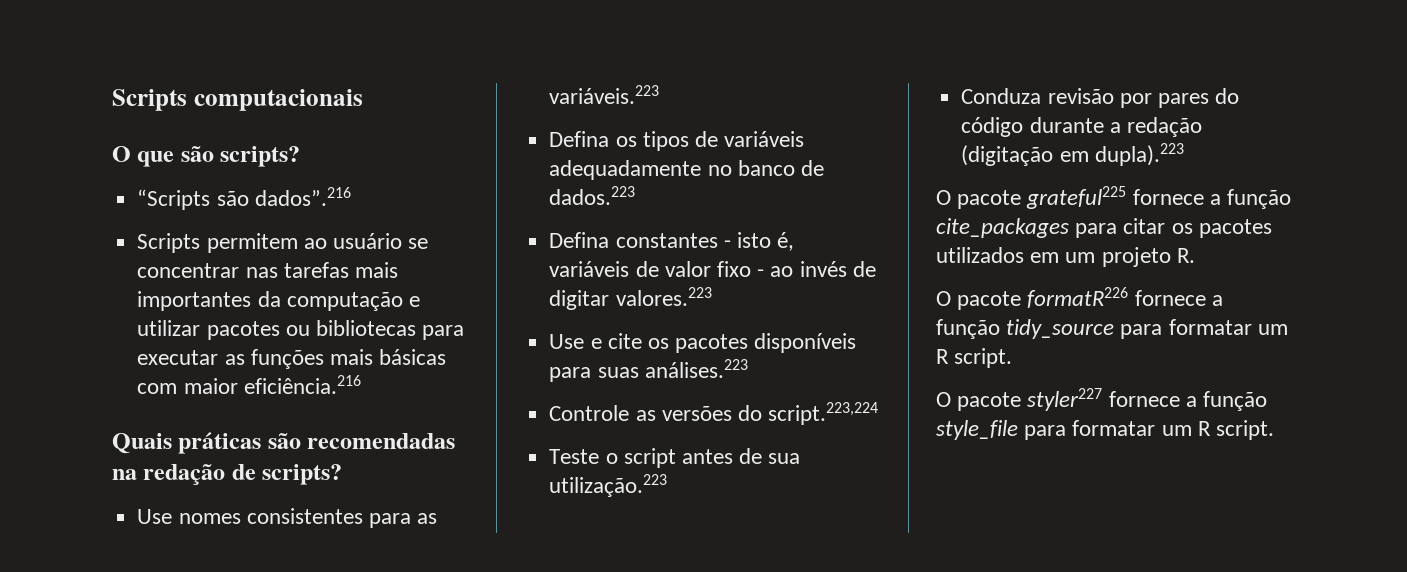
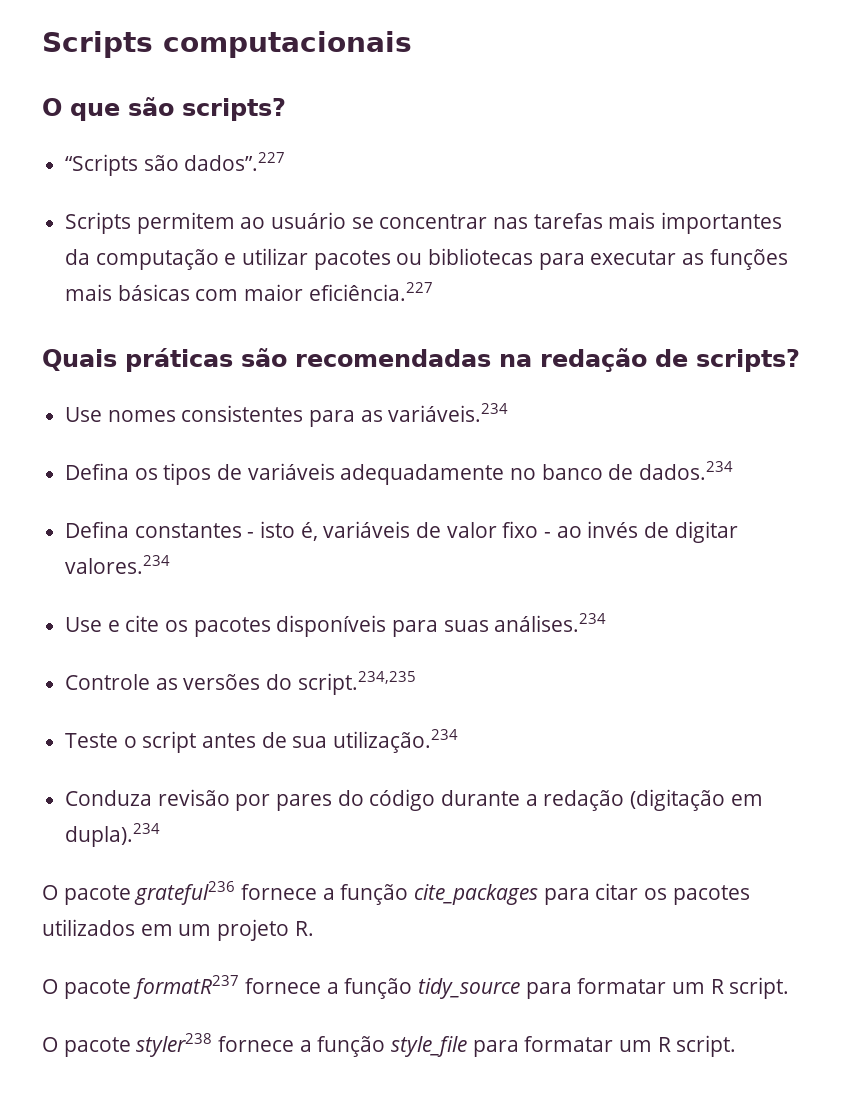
- “Scripts são dados”.216
+ “Scripts são dados”.227
- Scripts permitem ao usuário se concentrar nas tarefas mais importantes da computação e utilizar pacotes ou bibliotecas para executar as funções mais básicas com maior eficiência.216
+ Scripts permitem ao usuário se concentrar nas tarefas mais importantes da computação e utilizar pacotes ou bibliotecas para executar as funções mais básicas com maior eficiência.227
- Use nomes consistentes para as variáveis.223
+ Use nomes consistentes para as variáveis.234
- Defina os tipos de variáveis adequadamente no banco de dados.223
+ Defina os tipos de variáveis adequadamente no banco de dados.234
- Defina constantes - isto é, variáveis de valor fixo - ao invés de digitar valores.223
+ Defina constantes - isto é, variáveis de valor fixo - ao invés de digitar valores.234
- Use e cite os pacotes disponíveis para suas análises.223
+ Use e cite os pacotes disponíveis para suas análises.234
- Controle as versões do script.223,224
+ Controle as versões do script.234,235
- Teste o script antes de sua utilização.223
+ Teste o script antes de sua utilização.234
- Conduza revisão por pares do código durante a redação (digitação em dupla).223
- O pacote grateful225 fornece a função cite_packages para citar os pacotes utilizados em um projeto R.
+ Conduza revisão por pares do código durante a redação (digitação em dupla).234
+ O pacote grateful236 fornece a função cite_packages para citar os pacotes utilizados em um projeto R.
- O pacote formatR226 fornece a função tidy_source para formatar um R script.
+ O pacote formatR237 fornece a função tidy_source para formatar um R script.
- O pacote styler227 fornece a função style_file para formatar um R script.
+ O pacote styler238 fornece a função style_file para formatar um R script.

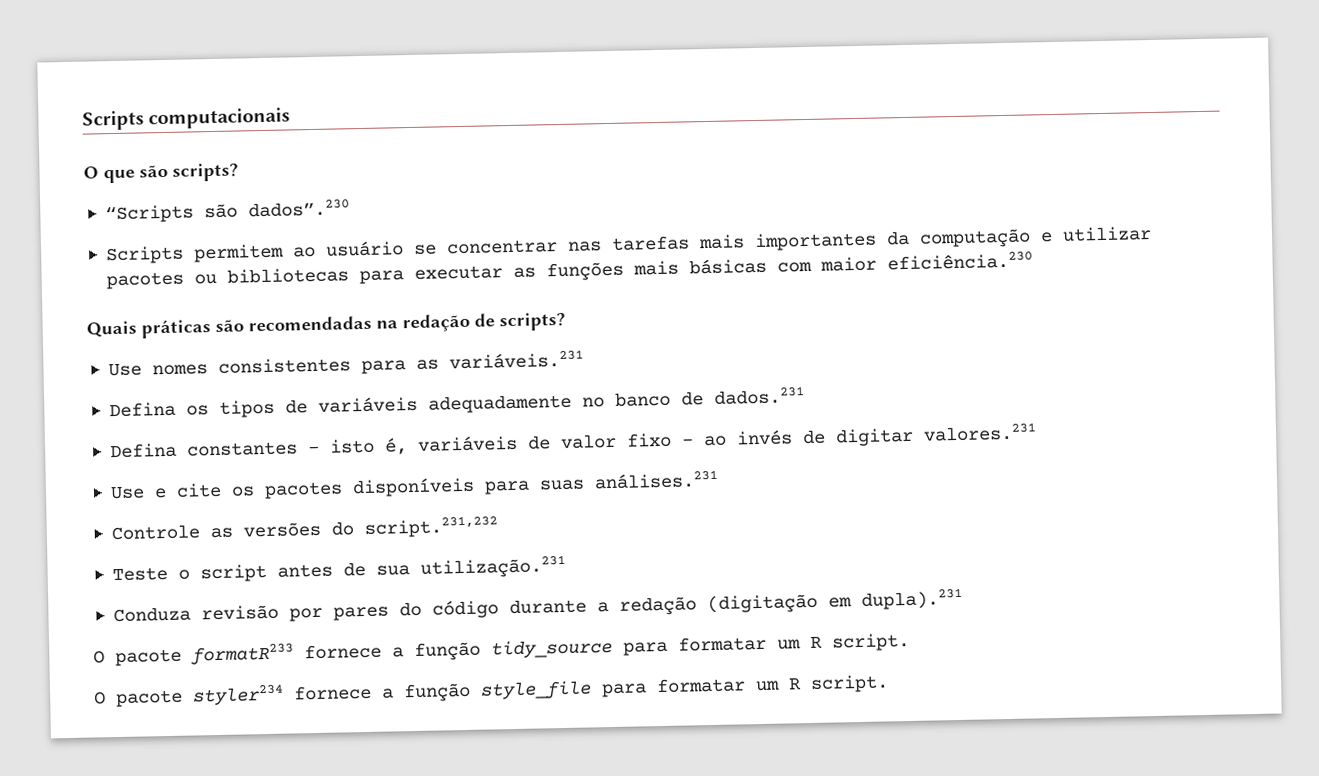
- “Scripts são dados”.227
+ “Scripts são dados”.230
- Scripts permitem ao usuário se concentrar nas tarefas mais importantes da computação e utilizar pacotes ou bibliotecas para executar as funções mais básicas com maior eficiência.227
+ Scripts permitem ao usuário se concentrar nas tarefas mais importantes da computação e utilizar pacotes ou bibliotecas para executar as funções mais básicas com maior eficiência.230
- Use nomes consistentes para as variáveis.234
+ Use nomes consistentes para as variáveis.231
- Defina os tipos de variáveis adequadamente no banco de dados.234
+ Defina os tipos de variáveis adequadamente no banco de dados.231
- Defina constantes - isto é, variáveis de valor fixo - ao invés de digitar valores.234
+ Defina constantes - isto é, variáveis de valor fixo - ao invés de digitar valores.231
- Use e cite os pacotes disponíveis para suas análises.234
+ Use e cite os pacotes disponíveis para suas análises.231
- Controle as versões do script.234,235
+ Controle as versões do script.231,232
- Teste o script antes de sua utilização.234
+ Teste o script antes de sua utilização.231
- Conduza revisão por pares do código durante a redação (digitação em dupla).234
- O pacote grateful236 fornece a função cite_packages para citar os pacotes utilizados em um projeto R.
- O pacote formatR237 fornece a função tidy_source para formatar um R script.
+ Conduza revisão por pares do código durante a redação (digitação em dupla).231
+ O pacote formatR233 fornece a função tidy_source para formatar um R script.
- O pacote styler238 fornece a função style_file para formatar um R script.
+ O pacote styler234 fornece a função style_file para formatar um R script.

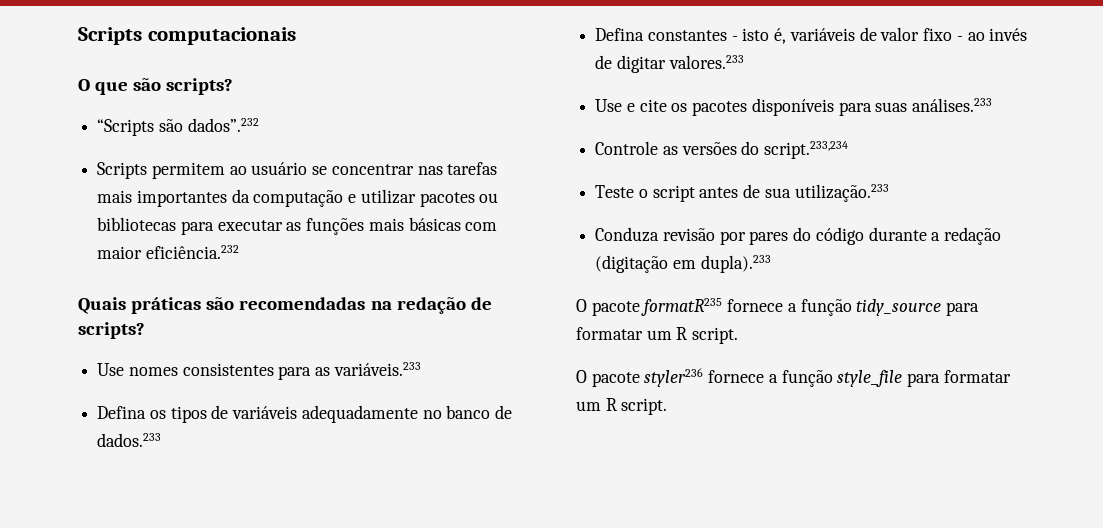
- “Scripts são dados”.230
+ “Scripts são dados”.232
- Scripts permitem ao usuário se concentrar nas tarefas mais importantes da computação e utilizar pacotes ou bibliotecas para executar as funções mais básicas com maior eficiência.230
+ Scripts permitem ao usuário se concentrar nas tarefas mais importantes da computação e utilizar pacotes ou bibliotecas para executar as funções mais básicas com maior eficiência.232
- Use nomes consistentes para as variáveis.231
+ Use nomes consistentes para as variáveis.233
- Defina os tipos de variáveis adequadamente no banco de dados.231
+ Defina os tipos de variáveis adequadamente no banco de dados.233
- Defina constantes - isto é, variáveis de valor fixo - ao invés de digitar valores.231
+ Defina constantes - isto é, variáveis de valor fixo - ao invés de digitar valores.233
- Use e cite os pacotes disponíveis para suas análises.231
+ Use e cite os pacotes disponíveis para suas análises.233
- Controle as versões do script.231,232
+ Controle as versões do script.233,234
- Teste o script antes de sua utilização.231
+ Teste o script antes de sua utilização.233
- Conduza revisão por pares do código durante a redação (digitação em dupla).231
- O pacote formatR233 fornece a função tidy_source para formatar um R script.
+ Conduza revisão por pares do código durante a redação (digitação em dupla).233
+ O pacote formatR235 fornece a função tidy_source para formatar um R script.
- O pacote styler234 fornece a função style_file para formatar um R script.
+ O pacote styler236 fornece a função style_file para formatar um R script.

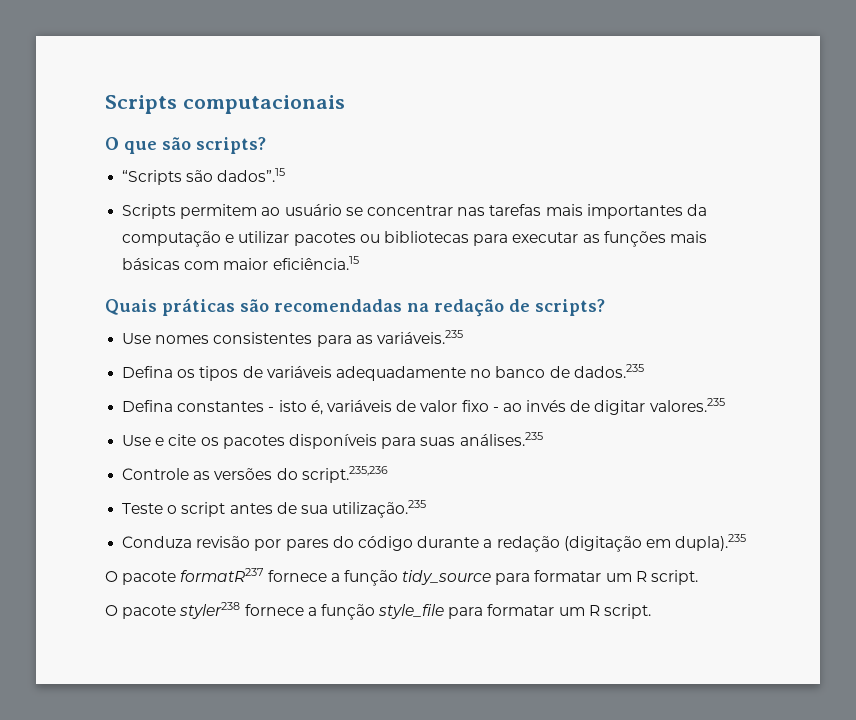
- “Scripts são dados”.232
+ “Scripts são dados”.15
- Scripts permitem ao usuário se concentrar nas tarefas mais importantes da computação e utilizar pacotes ou bibliotecas para executar as funções mais básicas com maior eficiência.232
+ Scripts permitem ao usuário se concentrar nas tarefas mais importantes da computação e utilizar pacotes ou bibliotecas para executar as funções mais básicas com maior eficiência.15
- Use nomes consistentes para as variáveis.233
+ Use nomes consistentes para as variáveis.235
- Defina os tipos de variáveis adequadamente no banco de dados.233
+ Defina os tipos de variáveis adequadamente no banco de dados.235
- Defina constantes - isto é, variáveis de valor fixo - ao invés de digitar valores.233
+ Defina constantes - isto é, variáveis de valor fixo - ao invés de digitar valores.235
- Use e cite os pacotes disponíveis para suas análises.233
+ Use e cite os pacotes disponíveis para suas análises.235
- Controle as versões do script.233,234
+ Controle as versões do script.235,236
- Teste o script antes de sua utilização.233
+ Teste o script antes de sua utilização.235
- Conduza revisão por pares do código durante a redação (digitação em dupla).233
- O pacote formatR235 fornece a função tidy_source para formatar um R script.
+ Conduza revisão por pares do código durante a redação (digitação em dupla).235
+ O pacote formatR237 fornece a função tidy_source para formatar um R script.
- O pacote styler236 fornece a função style_file para formatar um R script.
+ O pacote styler238 fornece a função style_file para formatar um R script.

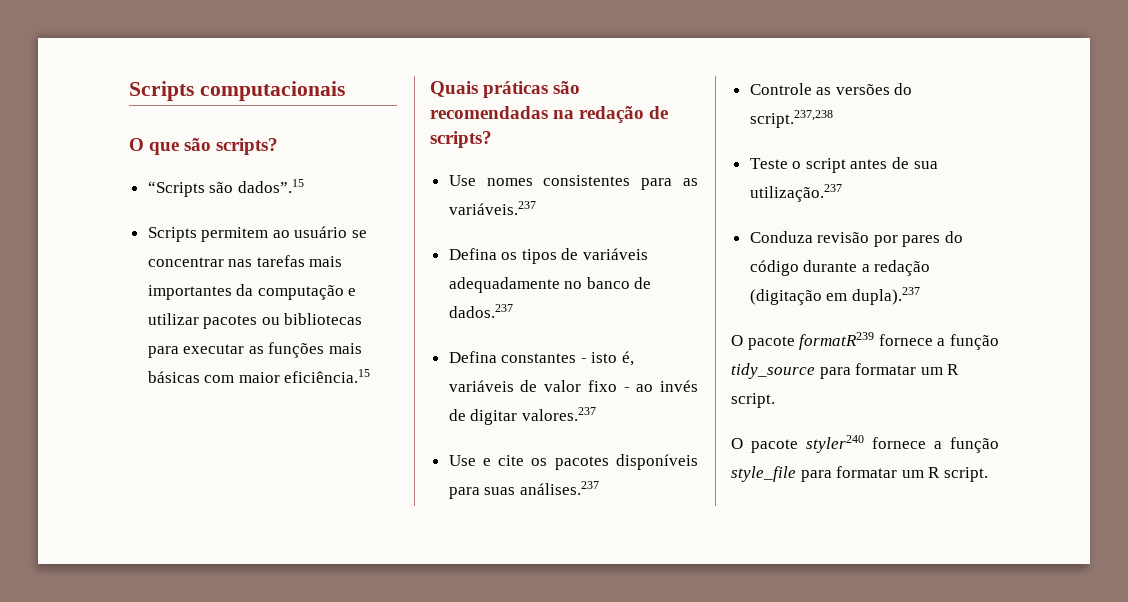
- Use nomes consistentes para as variáveis.235
+ Use nomes consistentes para as variáveis.237
- Defina os tipos de variáveis adequadamente no banco de dados.235
+ Defina os tipos de variáveis adequadamente no banco de dados.237
- Defina constantes - isto é, variáveis de valor fixo - ao invés de digitar valores.235
+ Defina constantes - isto é, variáveis de valor fixo - ao invés de digitar valores.237
- Use e cite os pacotes disponíveis para suas análises.235
+ Use e cite os pacotes disponíveis para suas análises.237
- Controle as versões do script.235,236
+ Controle as versões do script.237,238
- Teste o script antes de sua utilização.235
+ Teste o script antes de sua utilização.237
- Conduza revisão por pares do código durante a redação (digitação em dupla).235
- O pacote formatR237 fornece a função tidy_source para formatar um R script.
+ Conduza revisão por pares do código durante a redação (digitação em dupla).237
+ O pacote formatR239 fornece a função tidy_source para formatar um R script.
- O pacote styler238 fornece a função style_file para formatar um R script.
+ O pacote styler240 fornece a função style_file para formatar um R script.

